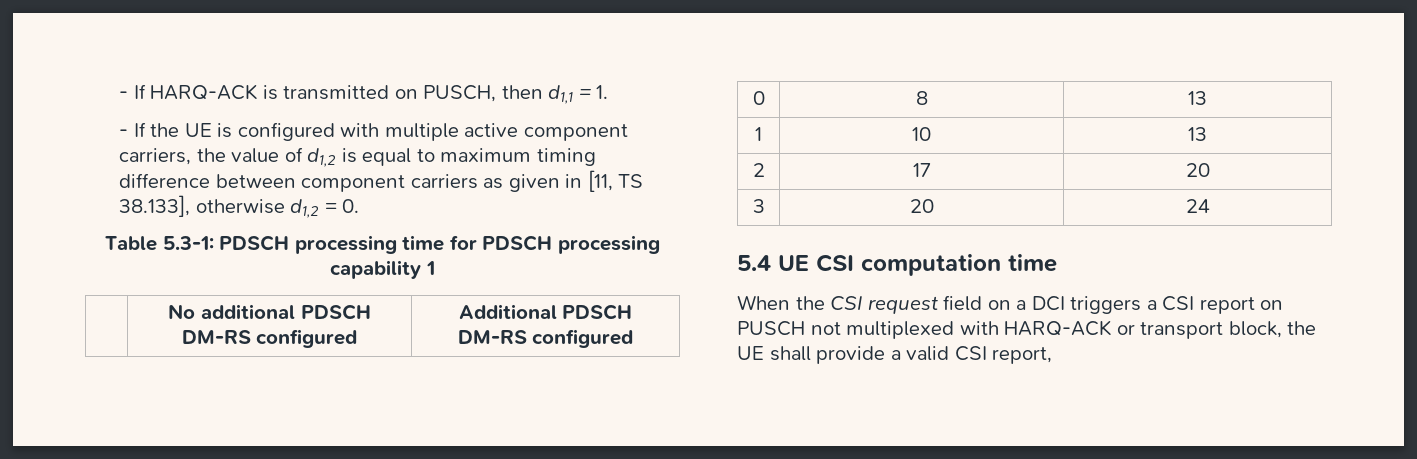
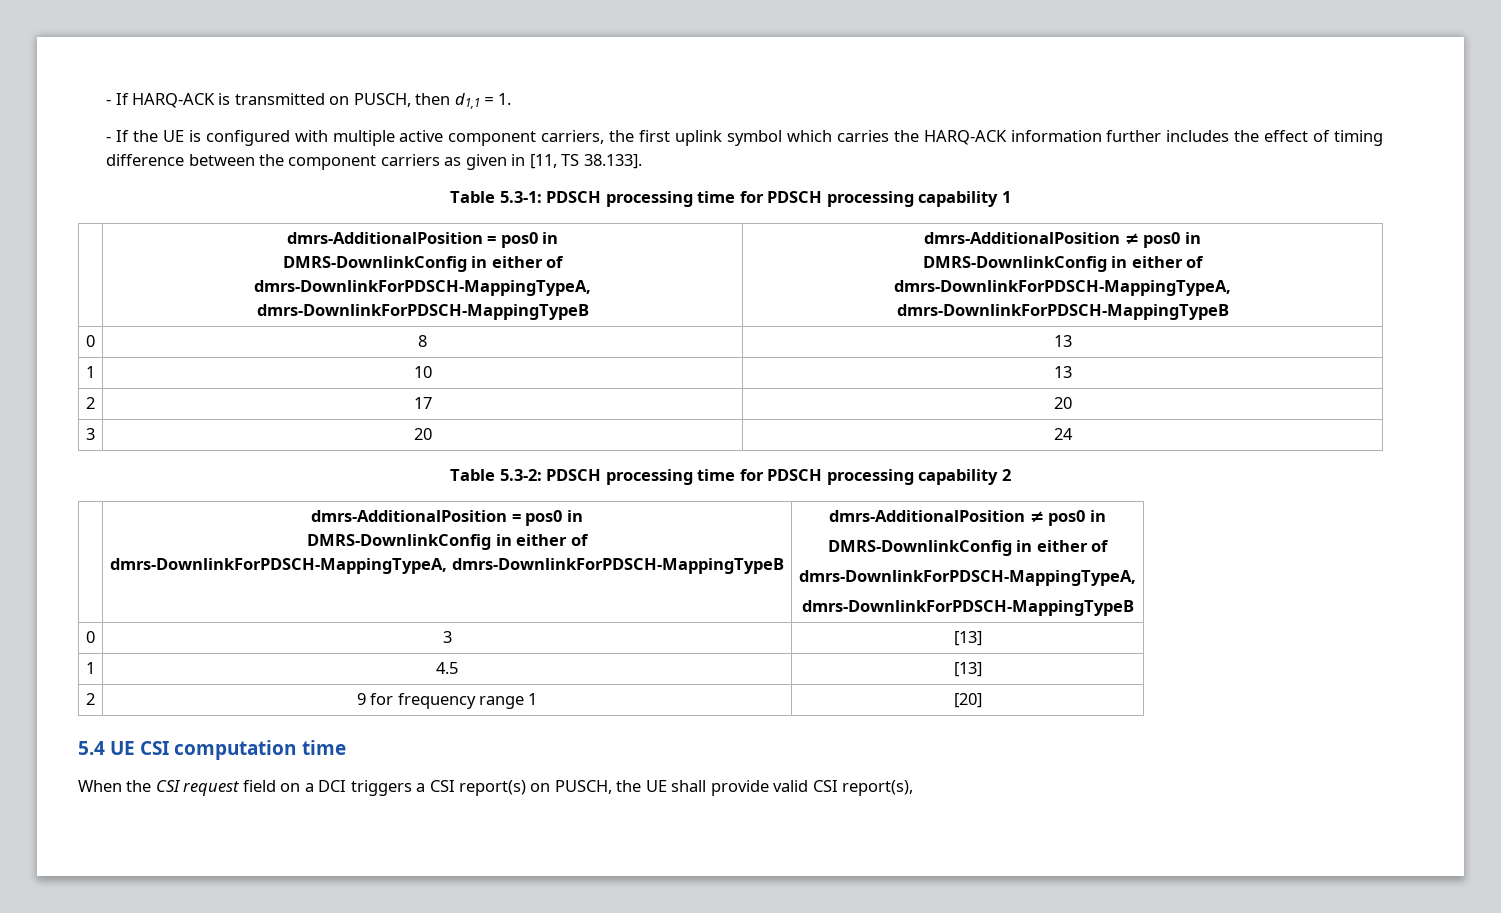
- - If the UE is configured with multiple active component carriers, the value of d1,2 is equal to maximum timing difference between component carriers as given in [11, TS 38.133], otherwise d1,2 = 0.
+ - If the UE is configured with multiple active component carriers, the first uplink symbol which carries the HARQ-ACK information further includes the effect of timing difference between the component carriers as given in [11, TS 38.133].
  Table 5.3-1: PDSCH processing time for PDSCH processing capability 1
- | No additional PDSCH DM-RS configured | Additional PDSCH DM-RS configured
+ | dmrs-AdditionalPosition = pos0 in
+ DMRS-DownlinkConfig in either of
+ dmrs-DownlinkForPDSCH-MappingTypeA, dmrs-DownlinkForPDSCH-MappingTypeB | dmrs-AdditionalPosition ≠ pos0 in
+ DMRS-DownlinkConfig in either of
+ dmrs-DownlinkForPDSCH-MappingTypeA, dmrs-DownlinkForPDSCH-MappingTypeB
+ Table 5.3-2: PDSCH processing time for PDSCH processing capability 2
+ | dmrs-AdditionalPosition = pos0 in
+ DMRS-DownlinkConfig in either of
+ dmrs-DownlinkForPDSCH-MappingTypeA, dmrs-DownlinkForPDSCH-MappingTypeB | dmrs-AdditionalPosition ≠ pos0 in
+ DMRS-DownlinkConfig in either of
+ dmrs-DownlinkForPDSCH-MappingTypeA,
+ dmrs-DownlinkForPDSCH-MappingTypeB
+ 0 | 3 | [13]
+ 1 | 4.5 | [13]
+ 2 | 9 for frequency range 1 | [20]
- When the CSI request field on a DCI triggers a CSI report on PUSCH not multiplexed with HARQ-ACK or transport block, the UE shall provide a valid CSI report,
+ When the CSI request field on a DCI triggers a CSI report(s) on PUSCH, the UE shall provide valid CSI report(s),

